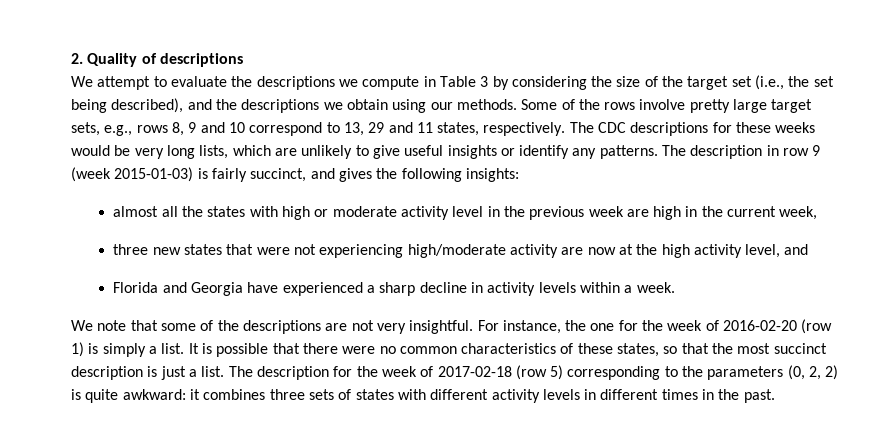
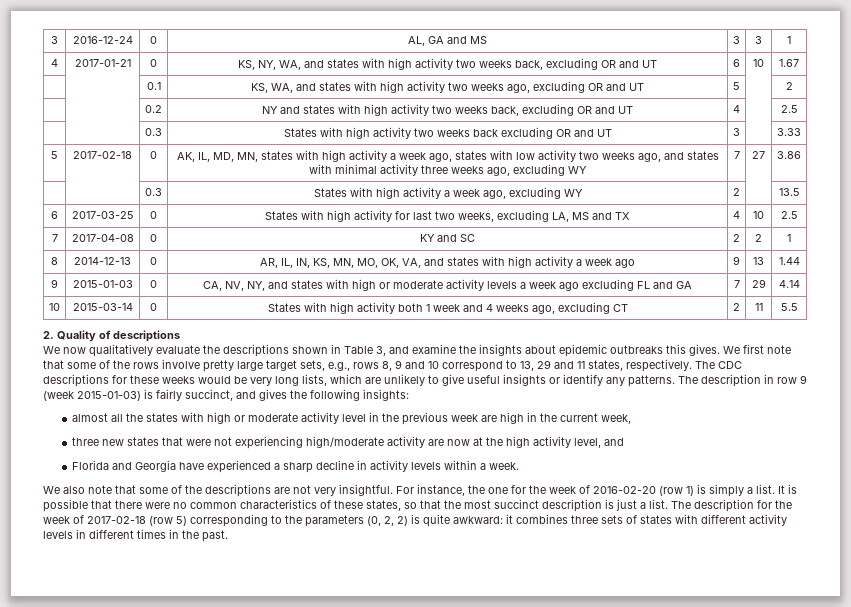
+ 3 | 2016-12-24 | 0 | AL, GA and MS | 3 | 3 | 1
+ 4 | 2017-01-21 | 0 | KS, NY, WA, and states with high activity two weeks back, excluding OR and UT | 6 | 10 | 1.67
+ | | 0.1 | KS, WA, and states with high activity two weeks ago, excluding OR and UT | 5 | | 2
+ | | 0.2 | NY and states with high activity two weeks back, excluding OR and UT | 4 | | 2.5
+ | | 0.3 | States with high activity two weeks back excluding OR and UT | 3 | | 3.33
+ 5 | 2017-02-18 | 0 | AK, IL, MD, MN, states with high activity a week ago, states with low activity two weeks ago, and states with minimal activity three weeks ago, excluding WY | 7 | 27 | 3.86
+ | | 0.3 | States with high activity a week ago, excluding WY | 2 | | 13.5
+ 6 | 2017-03-25 | 0 | States with high activity for last two weeks, excluding LA, MS and TX | 4 | 10 | 2.5
+ 7 | 2017-04-08 | 0 | KY and SC | 2 | 2 | 1
+ 8 | 2014-12-13 | 0 | AR, IL, IN, KS, MN, MO, OK, VA, and states with high activity a week ago | 9 | 13 | 1.44
+ 9 | 2015-01-03 | 0 | CA, NV, NY, and states with high or moderate activity levels a week ago excluding FL and GA | 7 | 29 | 4.14
+ 10 | 2015-03-14 | 0 | States with high activity both 1 week and 4 weeks ago, excluding CT | 2 | 11 | 5.5
- We attempt to evaluate the descriptions we compute in Table 3 by considering the size of the target set (i.e., the set being described), and the descriptions we obtain using our methods. Some of the rows involve pretty large target sets, e.g., rows 8, 9 and 10 correspond to 13, 29 and 11 states, respectively.
+ We now qualitatively evaluate the descriptions shown in Table 3, and examine the insights about epidemic outbreaks this gives. We first note that some of the rows involve pretty large target sets, e.g., rows 8, 9 and 10 correspond to 13, 29 and 11 states, respectively.
- We note that some of the descriptions are not very insightful.
+ We also note that some of the descriptions are not very insightful.

